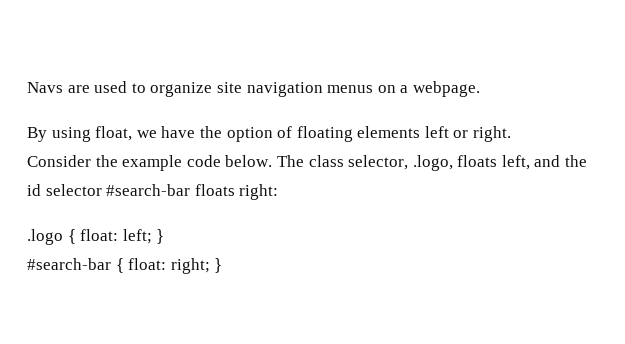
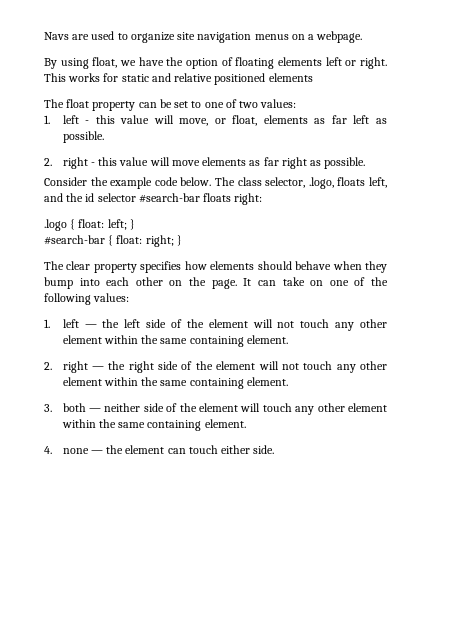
+ This works for static and relative positioned elements
+ The float property can be set to one of two values:
+ 1. left - this value will move, or float, elements as far left as possible.
+ 2. right - this value will move elements as far right as possible.
+ The clear property specifies how elements should behave when they bump into each other on the page. It can take on one of the following values:
+ 1. left — the left side of the element will not touch any other element within the same containing element.
+ 2. right — the right side of the element will not touch any other element within the same containing element.
+ 3. both — neither side of the element will touch any other element within the same containing element.
+ 4. none — the element can touch either side.

